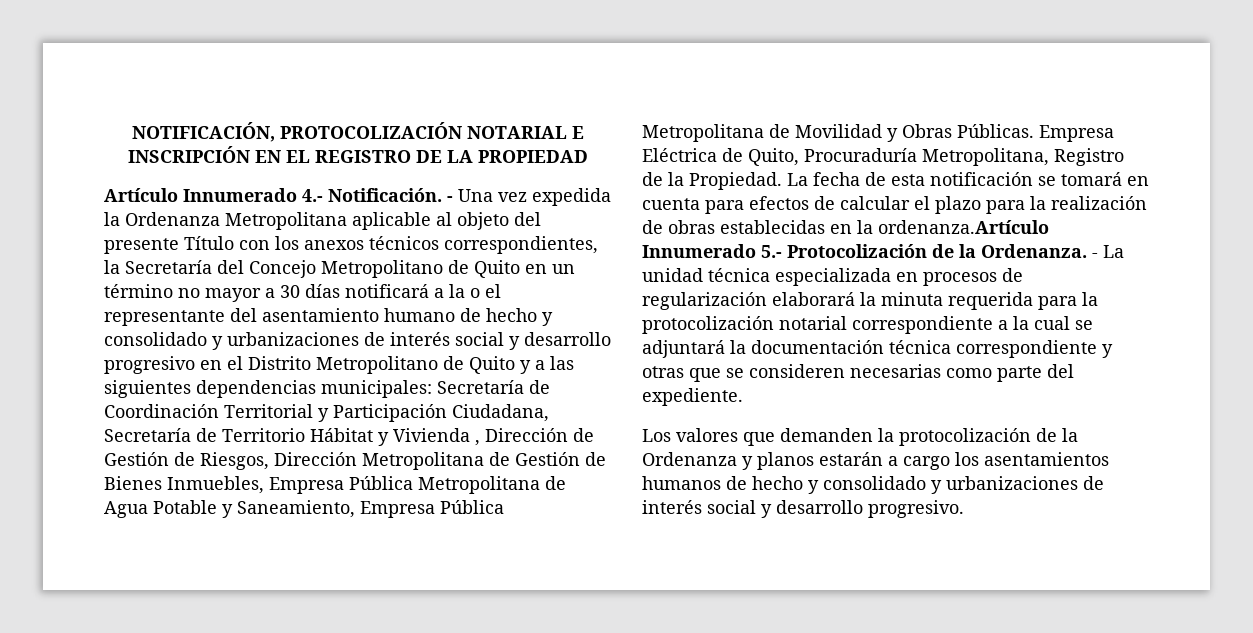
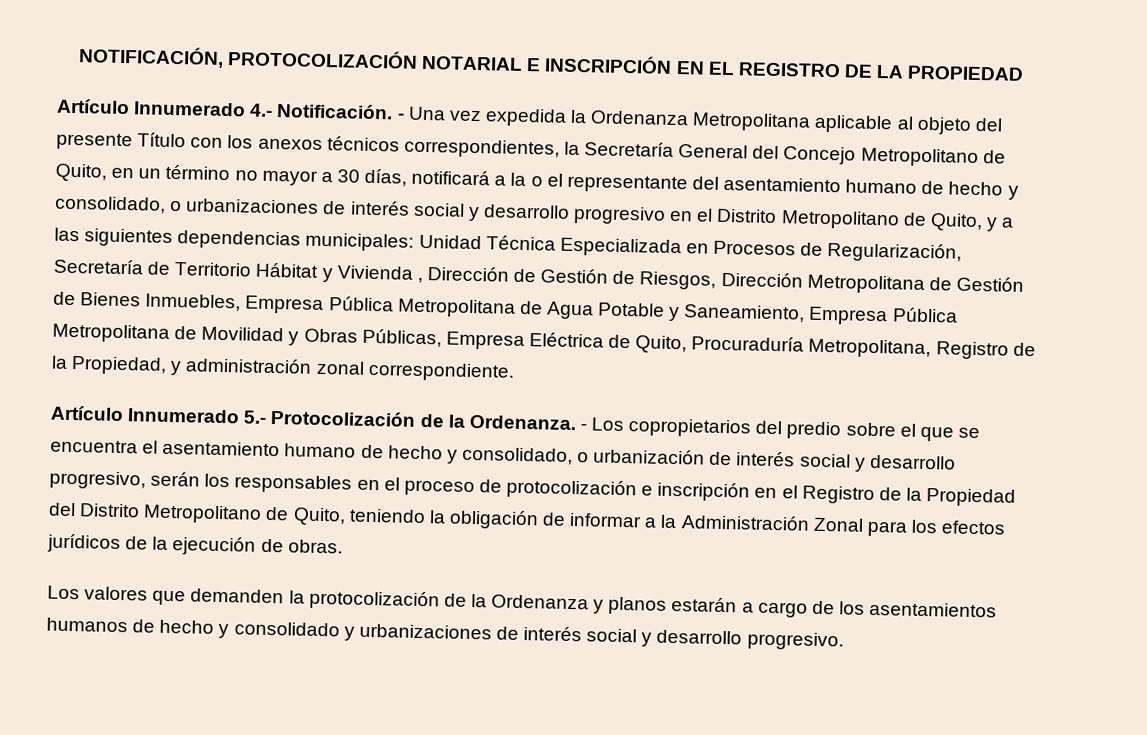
- - Una vez expedida la Ordenanza Metropolitana aplicable al objeto del presente Título con los anexos técnicos correspondientes, la Secretaría del Concejo Metropolitano de Quito en un término no mayor a 30 días notificará a la o el representante del asentamiento humano de hecho y consolidado y urbanizaciones de interés social y desarrollo progresivo en el Distrito Metropolitano de Quito y a las siguientes dependencias municipales:
+ - Una vez expedida la Ordenanza Metropolitana aplicable al objeto del presente Título con los anexos técnicos correspondientes, la Secretaría General del Concejo Metropolitano de Quito, en un término no mayor a 30 días, notificará a la o el representante del asentamiento humano de hecho y consolidado, o urbanizaciones de interés social y desarrollo progresivo en el Distrito Metropolitano de Quito, y a las siguientes dependencias municipales:
- Secretaría de Coordinación Territorial y Participación Ciudadana, Secretaría de Territorio Hábitat y Vivienda , Dirección de Gestión de Riesgos, Dirección Metropolitana de Gestión de Bienes Inmuebles, Empresa Pública Metropolitana de Agua Potable y Saneamiento, Empresa Pública Metropolitana de Movilidad y Obras Públicas. Empresa Eléctrica de Quito, Procuraduría Metropolitana, Registro de la Propiedad. La fecha de esta notificación se tomará en cuenta para efectos de calcular el plazo para la realización de obras establecidas en la ordenanza.Artículo Innumerado 5.- Protocolización de la Ordenanza.
+ Unidad Técnica Especializada en Procesos de Regularización, Secretaría de Territorio Hábitat y Vivienda , Dirección de Gestión de Riesgos, Dirección Metropolitana de Gestión de Bienes Inmuebles, Empresa Pública Metropolitana de Agua Potable y Saneamiento, Empresa Pública Metropolitana de Movilidad y Obras Públicas, Empresa Eléctrica de Quito, Procuraduría Metropolitana, Registro de la Propiedad, y administración zonal correspondiente.
+ Artículo Innumerado 5.- Protocolización de la Ordenanza.
- - La unidad técnica especializada en procesos de regularización elaborará la minuta requerida para la protocolización notarial correspondiente a la cual se adjuntará la documentación técnica correspondiente y otras que se consideren necesarias como parte del expediente.
+ - Los copropietarios del predio sobre el que se encuentra el asentamiento humano de hecho y consolidado, o urbanización de interés social y desarrollo progresivo, serán los responsables en el proceso de protocolización e inscripción en el Registro de la Propiedad del Distrito Metropolitano de Quito, teniendo la obligación de informar a la Administración Zonal para los efectos jurídicos de la ejecución de obras.
- Los valores que demanden la protocolización de la Ordenanza y planos estarán a cargo los asentamientos humanos de hecho y consolidado y urbanizaciones de interés social y desarrollo progresivo.
+ Los valores que demanden la protocolización de la Ordenanza y planos estarán a cargo de los asentamientos humanos de hecho y consolidado y urbanizaciones de interés social y desarrollo progresivo.

